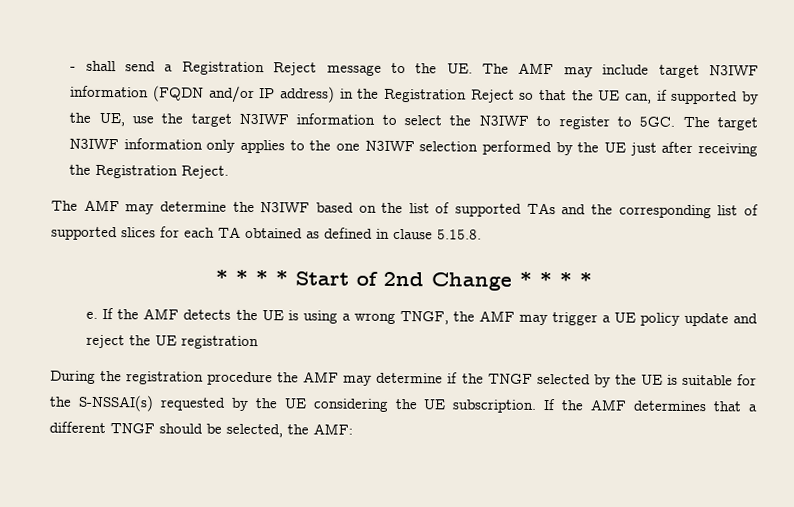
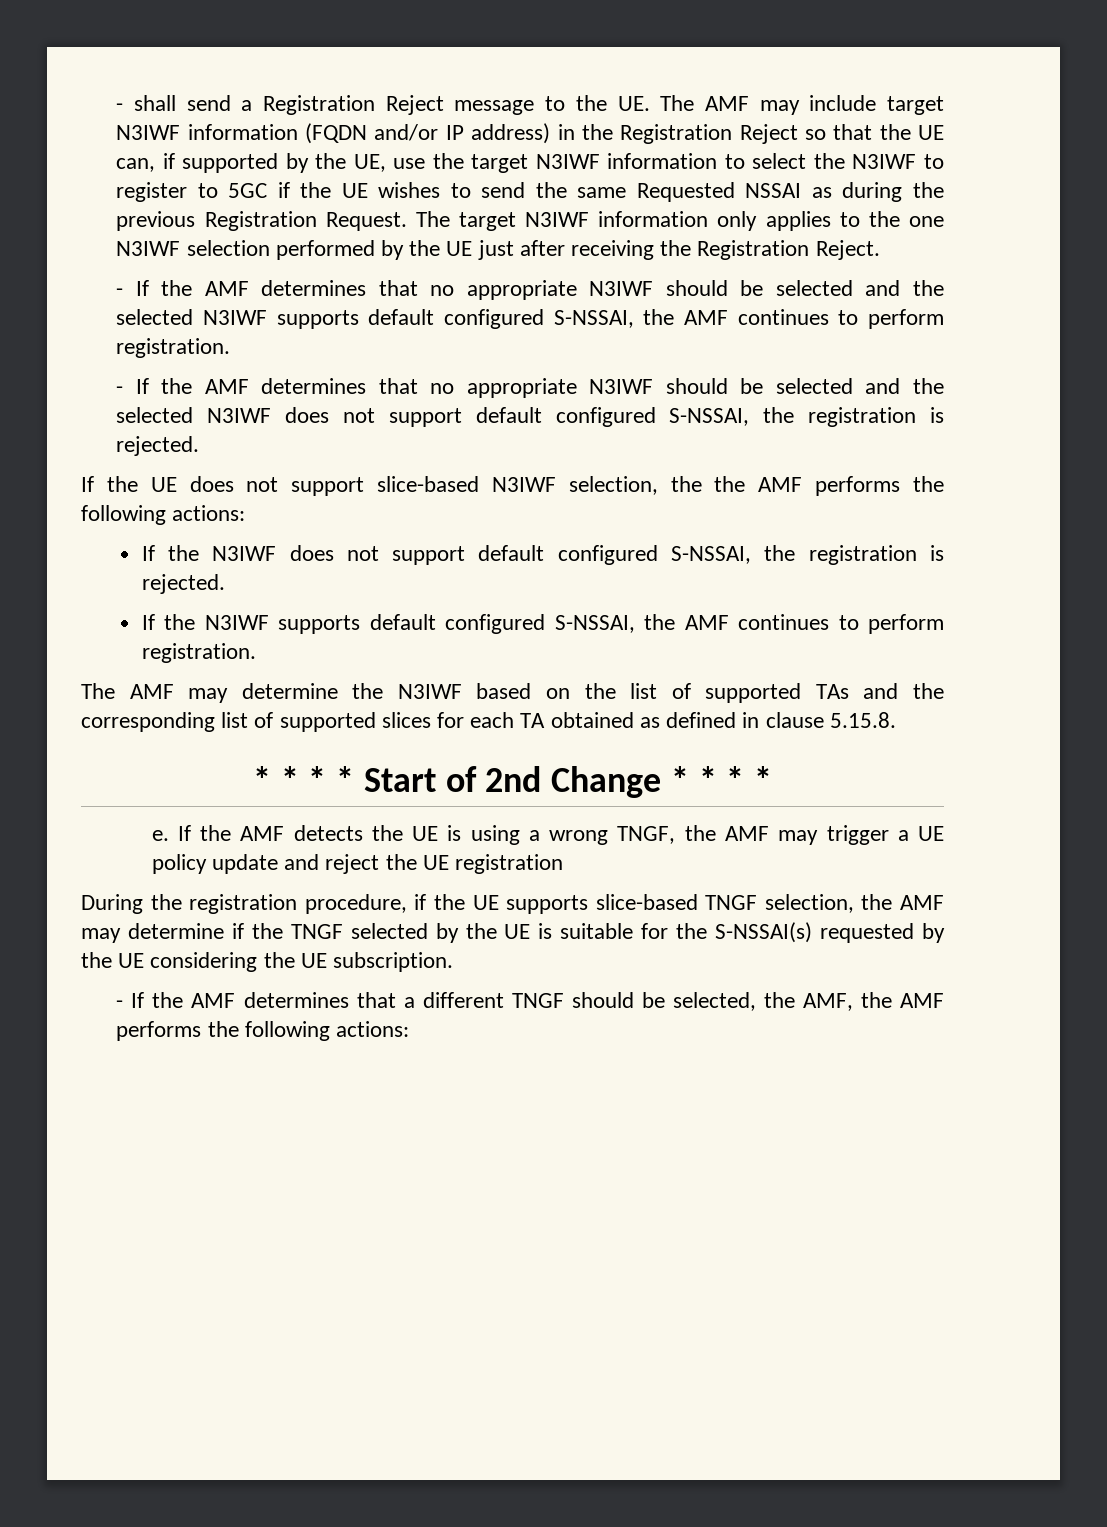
- - shall send a Registration Reject message to the UE. The AMF may include target N3IWF information (FQDN and/or IP address) in the Registration Reject so that the UE can, if supported by the UE, use the target N3IWF information to select the N3IWF to register to 5GC.
+ - shall send a Registration Reject message to the UE. The AMF may include target N3IWF information (FQDN and/or IP address) in the Registration Reject so that the UE can, if supported by the UE, use the target N3IWF information to select the N3IWF to register to 5GC if the UE wishes to send the same Requested NSSAI as during the previous Registration Request.
+ - If the AMF determines that no appropriate N3IWF should be selected and the selected N3IWF supports default configured S-NSSAI, the AMF continues to perform registration.
+ - If the AMF determines that no appropriate N3IWF should be selected and the selected N3IWF does not support default configured S-NSSAI, the registration is rejected.
+ If the UE does not support slice-based N3IWF selection, the the AMF performs the following actions:
+ If the N3IWF does not support default configured S-NSSAI, the registration is rejected.
+ If the N3IWF supports default configured S-NSSAI, the AMF continues to perform registration.
- During the registration procedure the AMF may determine if the TNGF selected by the UE is suitable for the S-NSSAI(s) requested by the UE considering the UE subscription. If the AMF determines that a different TNGF should be selected, the AMF:
+ During the registration procedure, if the UE supports slice-based TNGF selection, the AMF may determine if the TNGF selected by the UE is suitable for the S-NSSAI(s) requested by the UE considering the UE subscription.
+ - If the AMF determines that a different TNGF should be selected, the AMF, the AMF performs the following actions:

